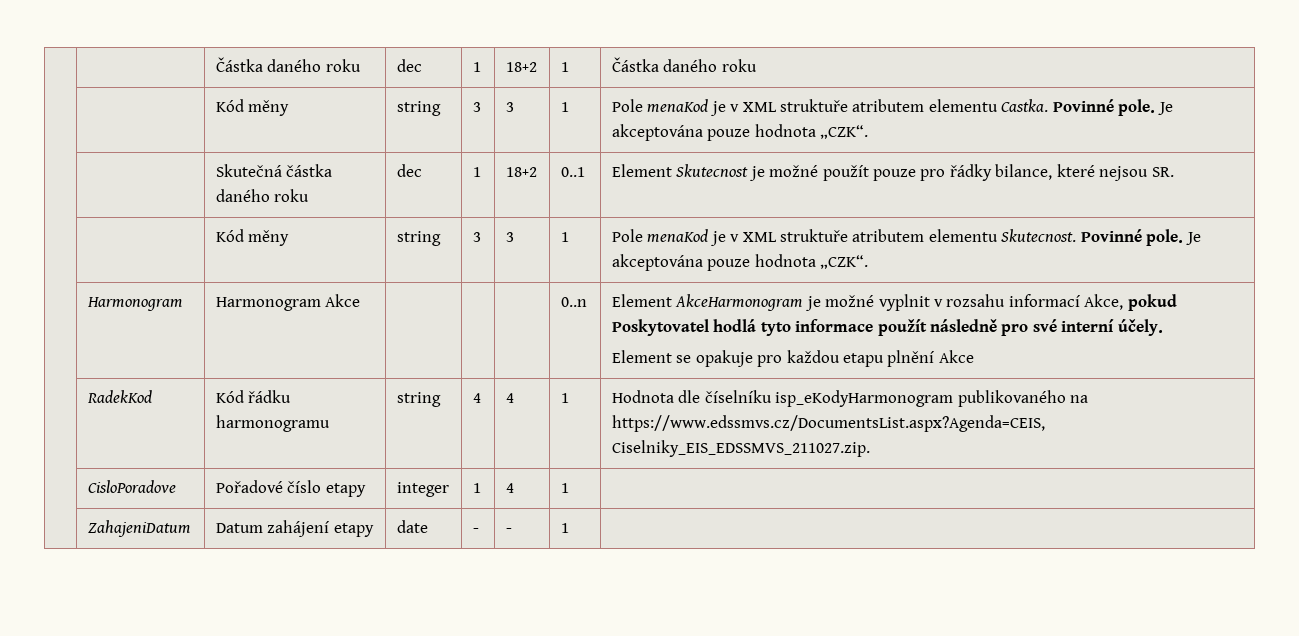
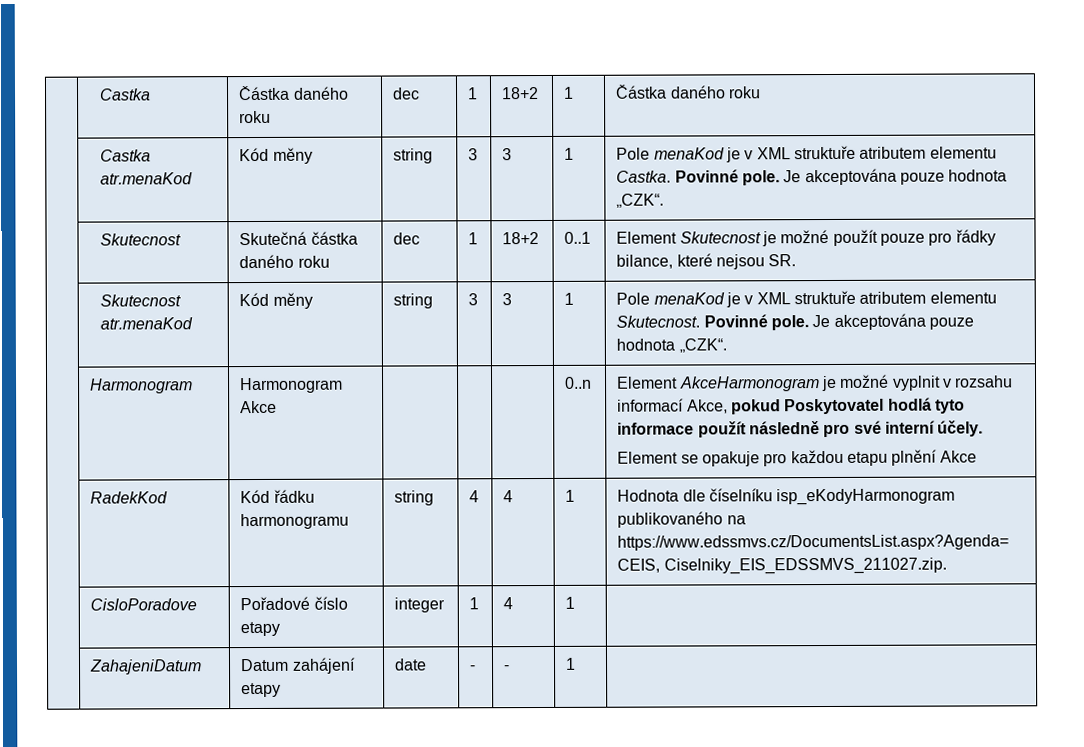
- | | Částka daného roku | dec | 1 | 18+2 | 1 | Částka daného roku
+ | Castka | Částka daného roku | dec | 1 | 18+2 | 1 | Částka daného roku
- | | Kód měny | string | 3 | 3 | 1 | Pole menaKod je v XML struktuře atributem elementu Castka. Povinné pole. Je akceptována pouze hodnota „CZK“.
+ | Castka atr.menaKod | Kód měny | string | 3 | 3 | 1 | Pole menaKod je v XML struktuře atributem elementu Castka. Povinné pole. Je akceptována pouze hodnota „CZK“.
- | | Skutečná částka daného roku | dec | 1 | 18+2 | 0..1 | Element Skutecnost je možné použít pouze pro řádky bilance, které nejsou SR.
+ | Skutecnost | Skutečná částka daného roku | dec | 1 | 18+2 | 0..1 | Element Skutecnost je možné použít pouze pro řádky bilance, které nejsou SR.
- | | Kód měny | string | 3 | 3 | 1 | Pole menaKod je v XML struktuře atributem elementu Skutecnost. Povinné pole. Je akceptována pouze hodnota „CZK“.
+ | Skutecnost atr.menaKod | Kód měny | string | 3 | 3 | 1 | Pole menaKod je v XML struktuře atributem elementu Skutecnost. Povinné pole. Je akceptována pouze hodnota „CZK“.

